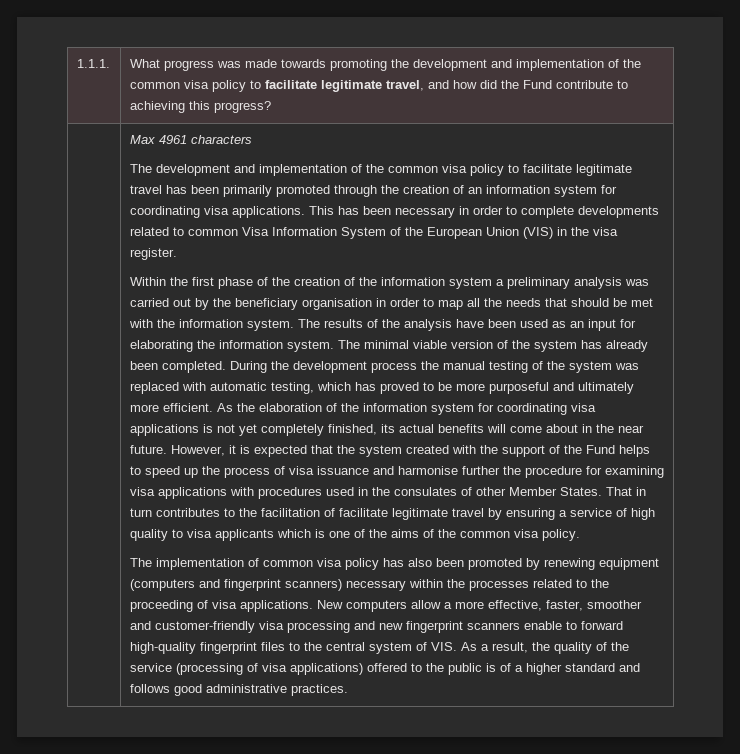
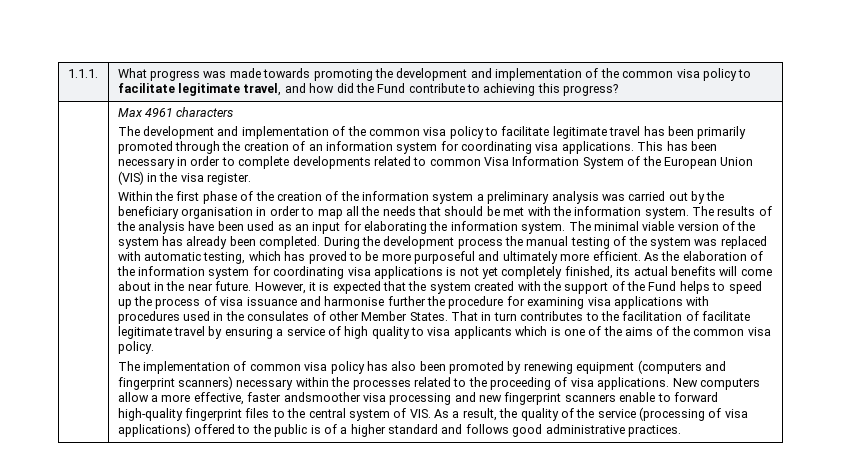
- New computers allow a more effective, faster, smoother and customer-friendly visa processing and new fingerprint scanners enable to forward high-quality fingerprint files to the central system of VIS. As a result, the quality of the service (processing of visa applications) offered to the public is of a higher standard and follows good administrative practices.
+ New computers allow a more effective, faster andsmoother visa processing and new fingerprint scanners enable to forward high-quality fingerprint files to the central system of VIS. As a result, the quality of the service (processing of visa applications) offered to the public is of a higher standard and follows good administrative practices.

